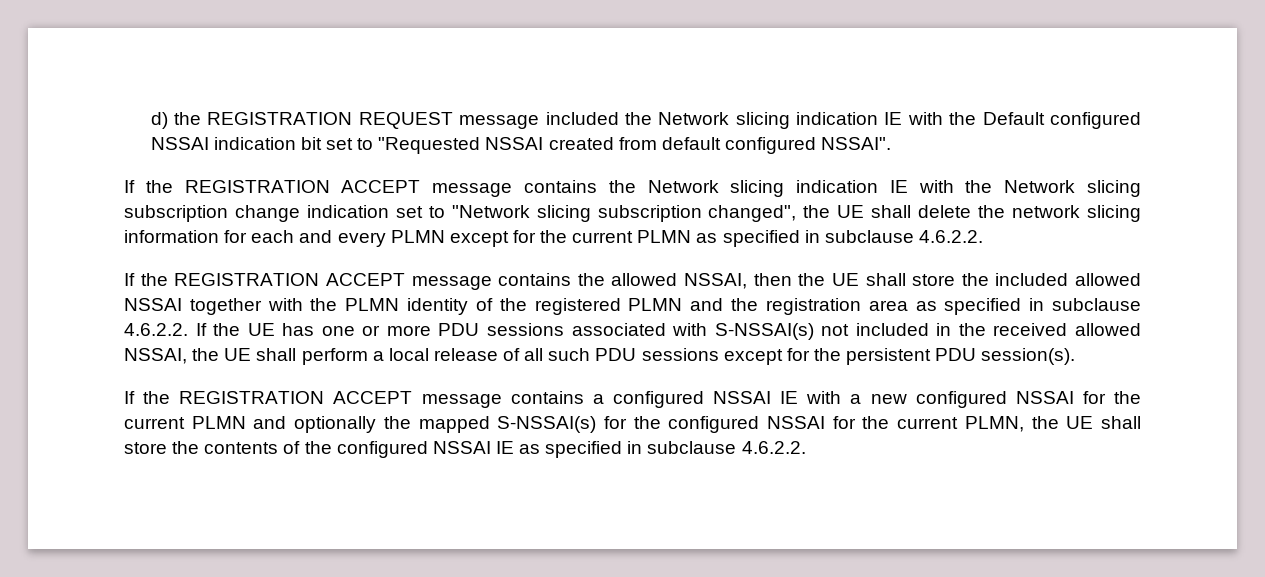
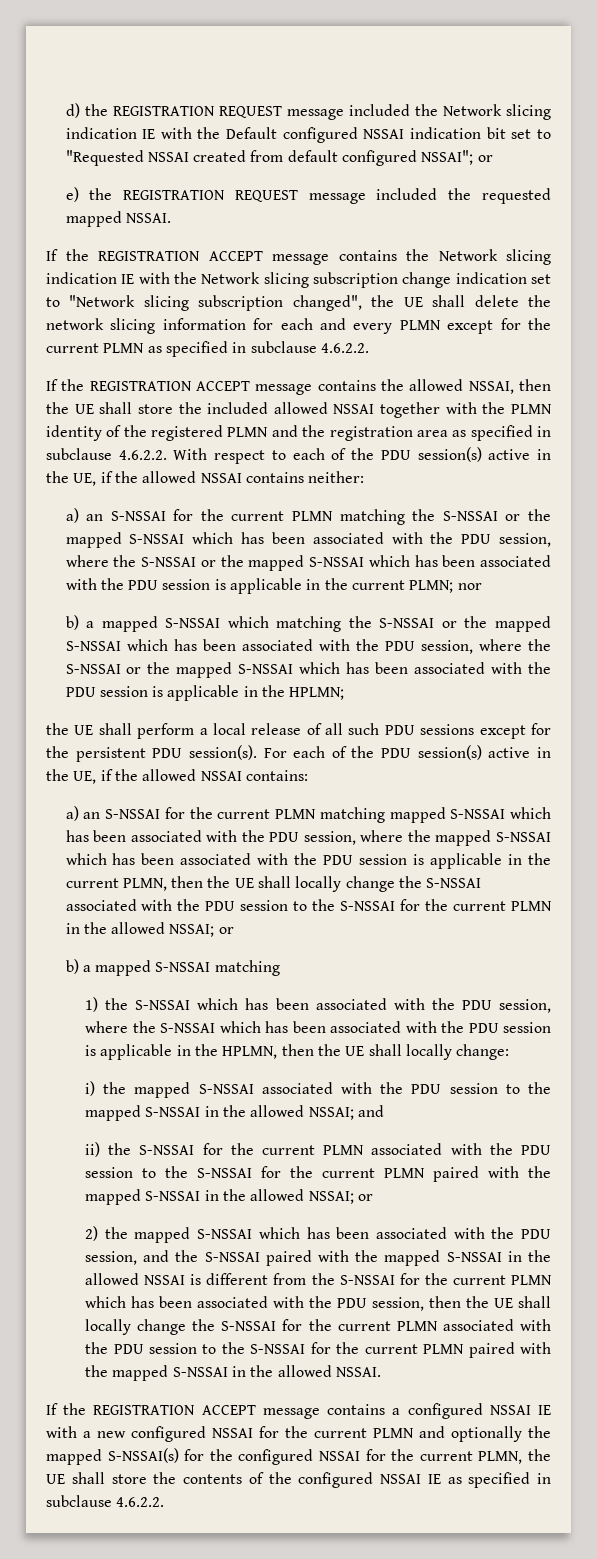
- d) the REGISTRATION REQUEST message included the Network slicing indication IE with the Default configured NSSAI indication bit set to "Requested NSSAI created from default configured NSSAI".
+ d) the REGISTRATION REQUEST message included the Network slicing indication IE with the Default configured NSSAI indication bit set to "Requested NSSAI created from default configured NSSAI"; or
+ e) the REGISTRATION REQUEST message included the requested mapped NSSAI.
- If the REGISTRATION ACCEPT message contains the allowed NSSAI, then the UE shall store the included allowed NSSAI together with the PLMN identity of the registered PLMN and the registration area as specified in subclause 4.6.2.2. If the UE has one or more PDU sessions associated with S-NSSAI(s) not included in the received allowed NSSAI, the UE shall perform a local release of all such PDU sessions except for the persistent PDU session(s).
+ If the REGISTRATION ACCEPT message contains the allowed NSSAI, then the UE shall store the included allowed NSSAI together with the PLMN identity of the registered PLMN and the registration area as specified in subclause 4.6.2.2. With respect to each of the PDU session(s) active in the UE, if the allowed NSSAI contains neither:
+ a) an S-NSSAI for the current PLMN matching the S-NSSAI or the mapped S-NSSAI which has been associated with the PDU session, where the S-NSSAI or the mapped S-NSSAI which has been associated with the PDU session is applicable in the current PLMN; nor
+ b) a mapped S-NSSAI which matching the S-NSSAI or the mapped S-NSSAI which has been associated with the PDU session, where the S-NSSAI or the mapped S-NSSAI which has been associated with the PDU session is applicable in the HPLMN;
+ the UE shall perform a local release of all such PDU sessions except for the persistent PDU session(s). For each of the PDU session(s) active in the UE, if the allowed NSSAI contains:
+ a) an S-NSSAI for the current PLMN matching mapped S-NSSAI which has been associated with the PDU session, where the mapped S-NSSAI which has been associated with the PDU session is applicable in the current PLMN, then the UE shall locally change the S-NSSAI associated with the PDU session to the S-NSSAI for the current PLMN in the allowed NSSAI; or
+ b) a mapped S-NSSAI matching
+ 1) the S-NSSAI which has been associated with the PDU session, where the S-NSSAI which has been associated with the PDU session is applicable in the HPLMN, then the UE shall locally change:
+ i) the mapped S-NSSAI associated with the PDU session to the mapped S-NSSAI in the allowed NSSAI; and
+ ii) the S-NSSAI for the current PLMN associated with the PDU session to the S-NSSAI for the current PLMN paired with the mapped S-NSSAI in the allowed NSSAI; or
+ 2) the mapped S-NSSAI which has been associated with the PDU session, and the S-NSSAI paired with the mapped S-NSSAI in the allowed NSSAI is different from the S-NSSAI for the current PLMN which has been associated with the PDU session, then the UE shall locally change the S-NSSAI for the current PLMN associated with the PDU session to the S-NSSAI for the current PLMN paired with the mapped S-NSSAI in the allowed NSSAI.

